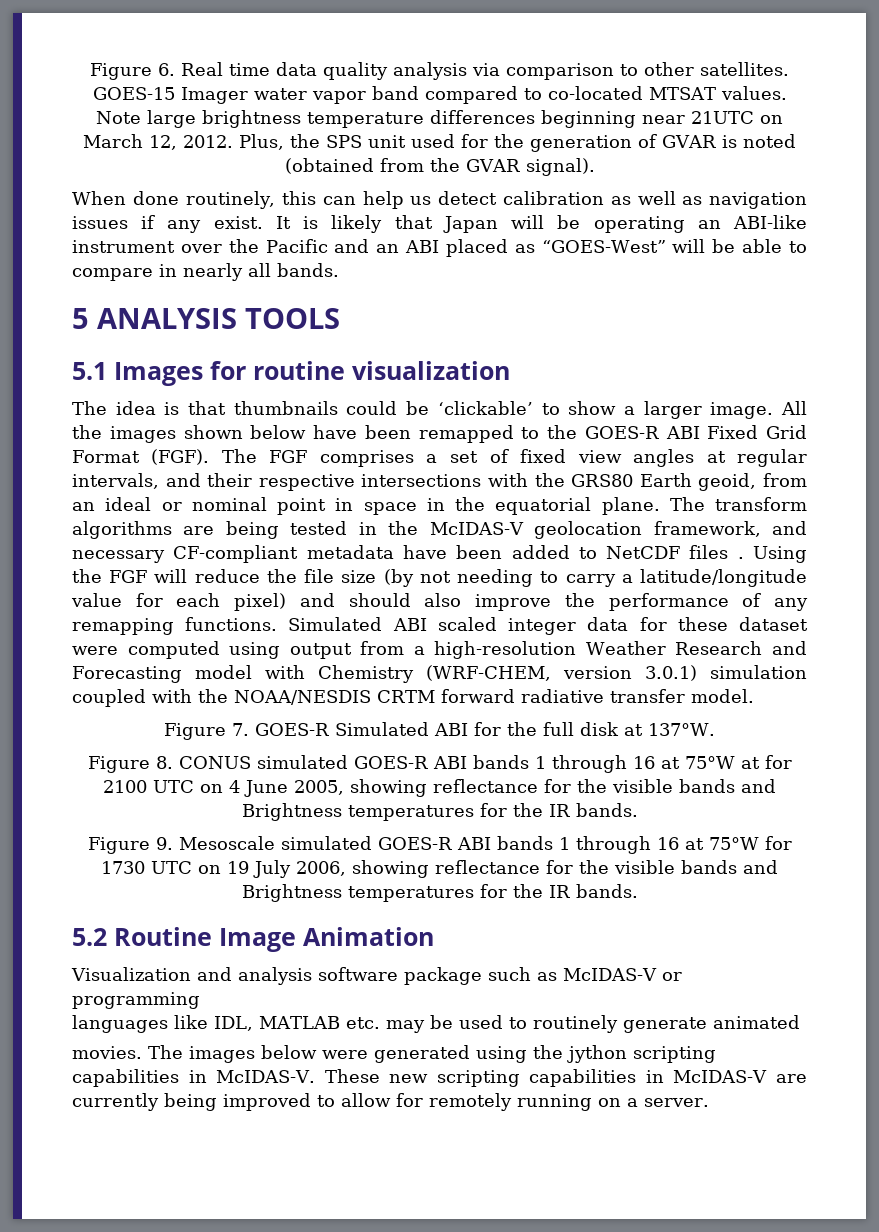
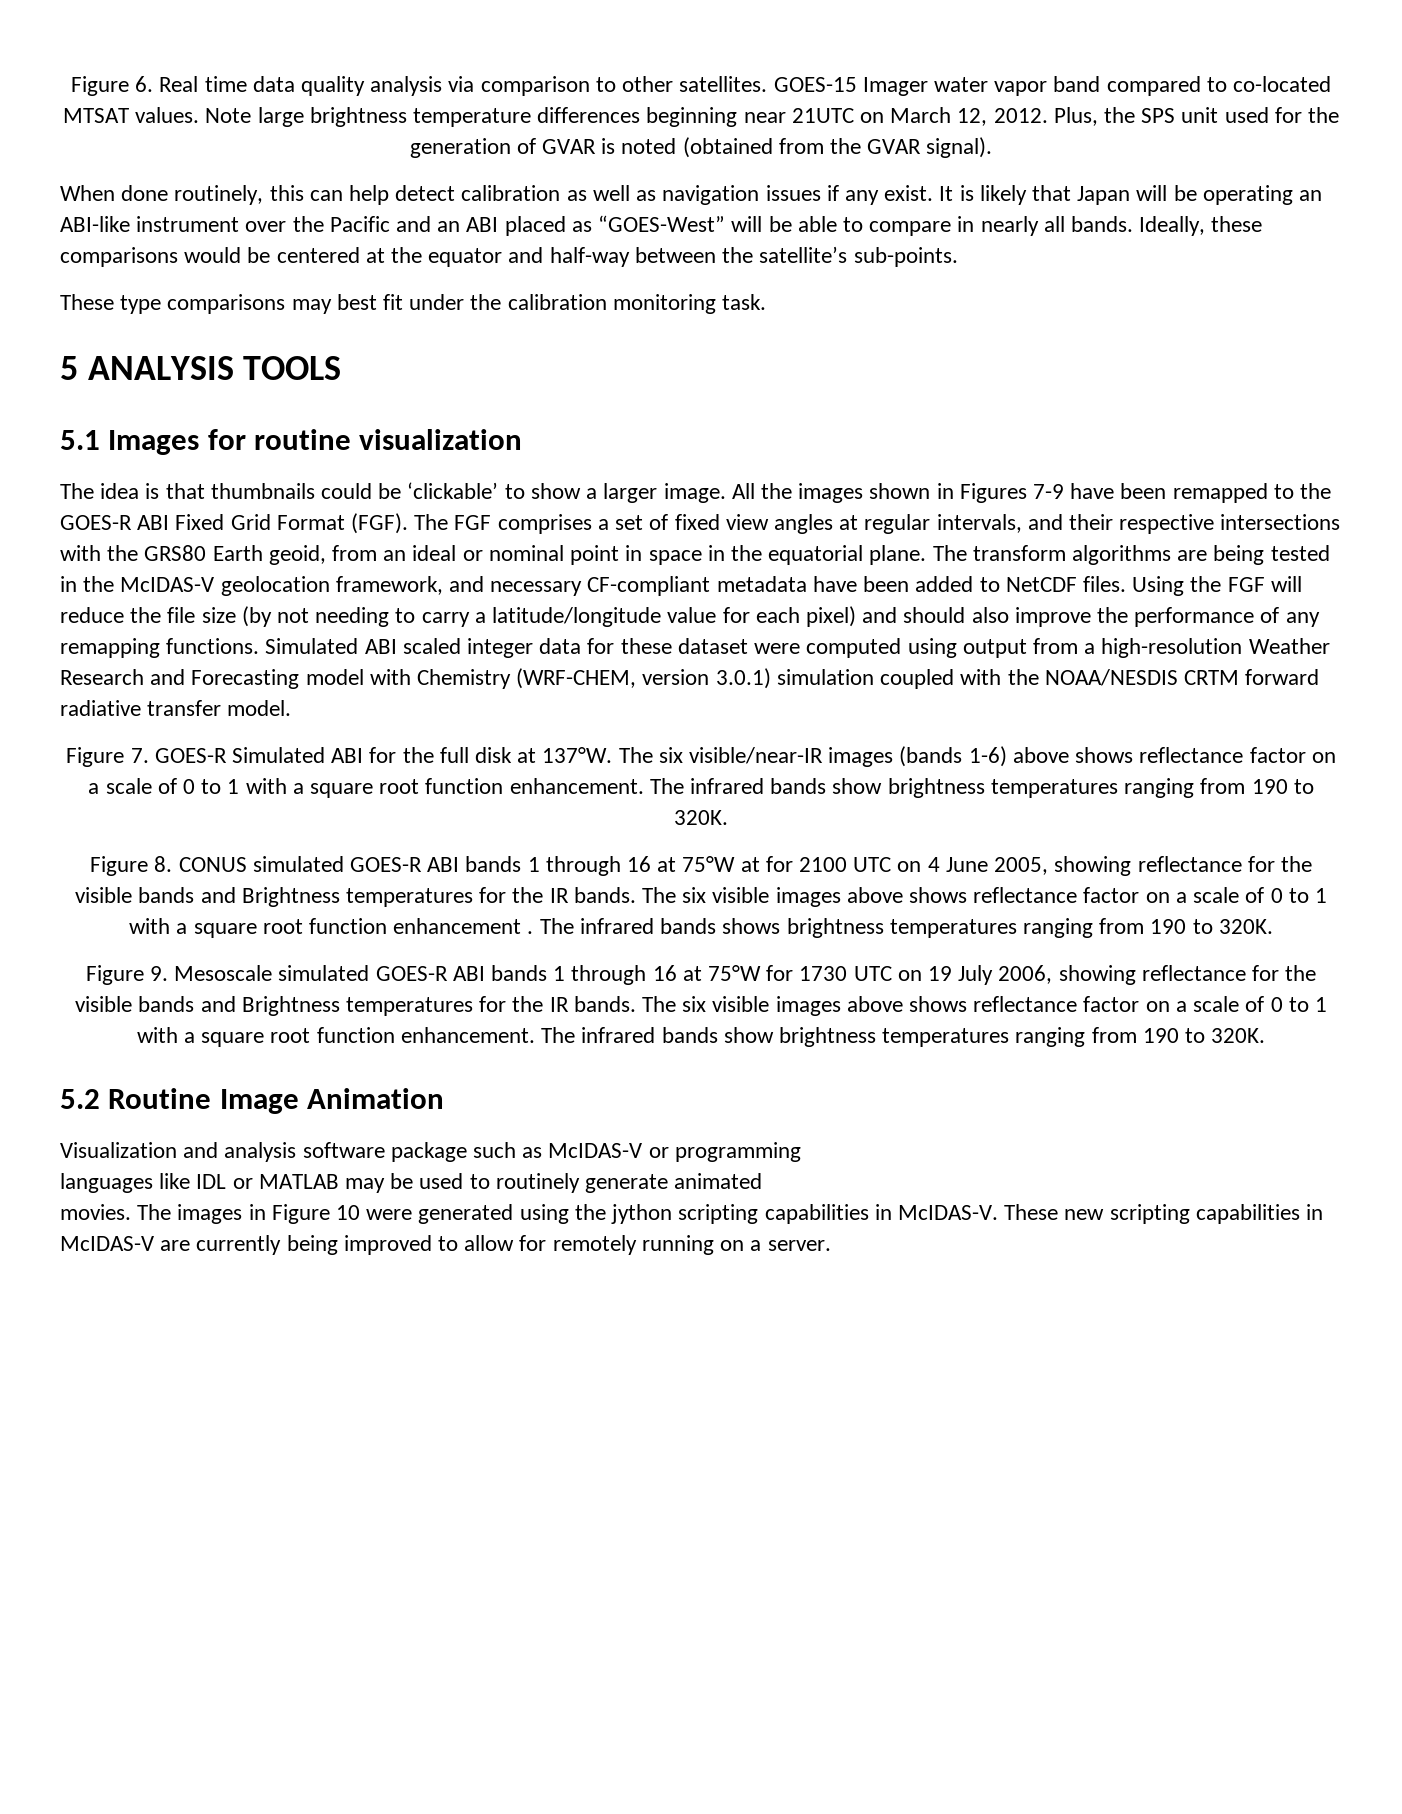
- When done routinely, this can help us detect calibration as well as navigation issues if any exist.
+ When done routinely, this can help detect calibration as well as navigation issues if any exist.
+ Ideally, these comparisons would be centered at the equator and half-way between the satellite’s sub-points.
+ These type comparisons may best fit under the calibration monitoring task.
- All the images shown below have been remapped to the GOES-R ABI Fixed Grid Format (FGF).
+ All the images shown in Figures 7-9 have been remapped to the GOES-R ABI Fixed Grid Format (FGF).
- The transform algorithms are being tested in the McIDAS-V geolocation framework, and necessary CF-compliant metadata have been added to NetCDF files .
+ The transform algorithms are being tested in the McIDAS-V geolocation framework, and necessary CF-compliant metadata have been added to NetCDF files.
+ The six visible/near-IR images (bands 1-6) above shows reflectance factor on a scale of 0 to 1 with a square root function enhancement. The infrared bands show brightness temperatures ranging from 190 to 320K.
+ The six visible images above shows reflectance factor on a scale of 0 to 1 with a square root function enhancement . The infrared bands shows brightness temperatures ranging from 190 to 320K.
+ The six visible images above shows reflectance factor on a scale of 0 to 1 with a square root function enhancement. The infrared bands show brightness temperatures ranging from 190 to 320K.
- languages like IDL, MATLAB etc. may be used to routinely generate animated
+ languages like IDL or MATLAB may be used to routinely generate animated
- The images below were generated using the jython scripting capabilities in McIDAS-V.
+ The images in Figure 10 were generated using the jython scripting capabilities in McIDAS-V.

